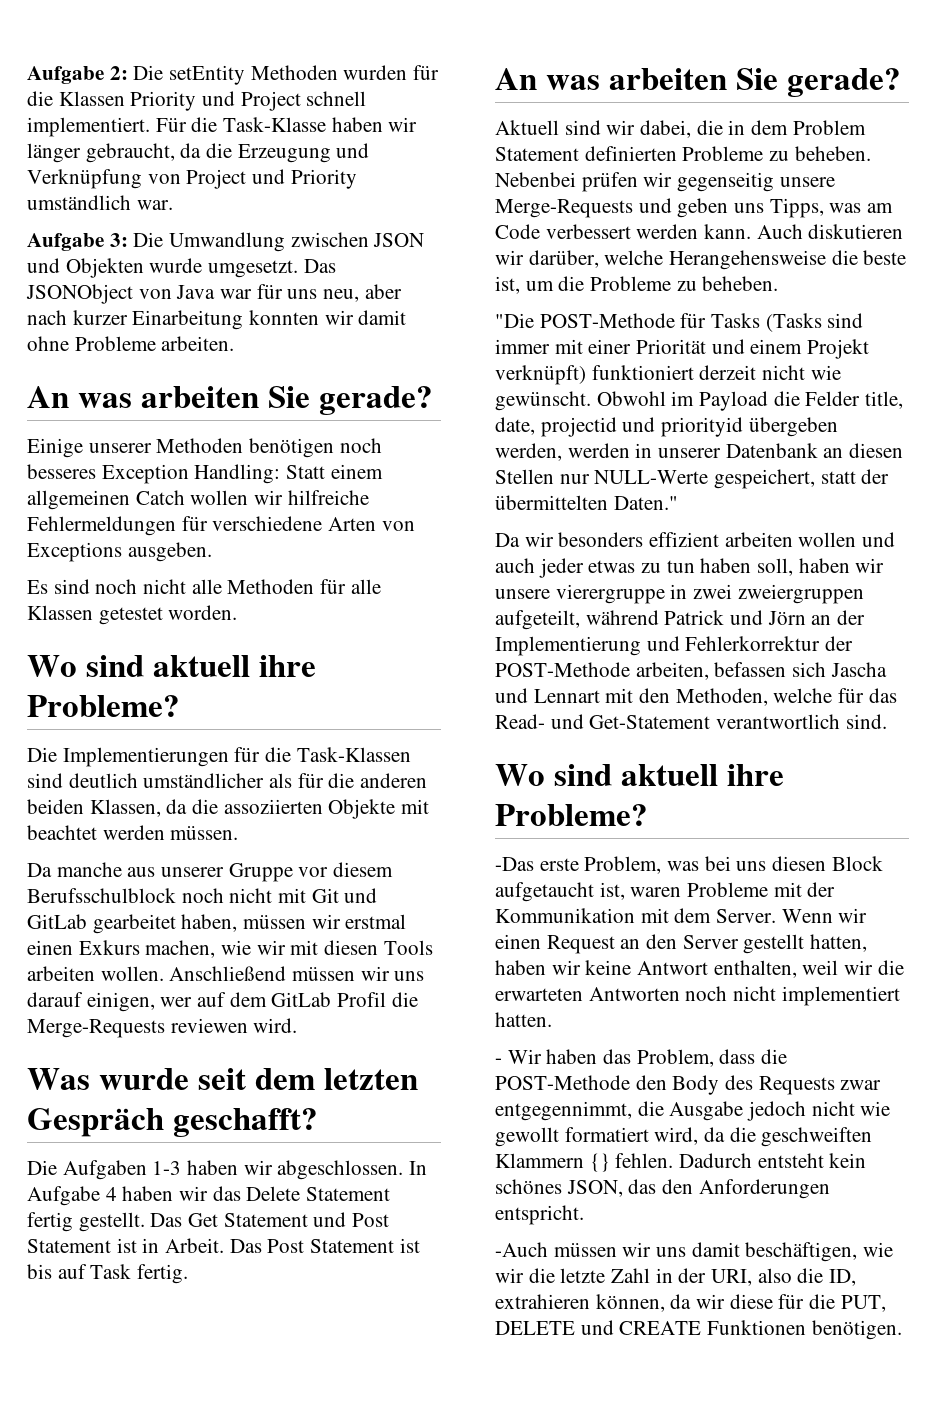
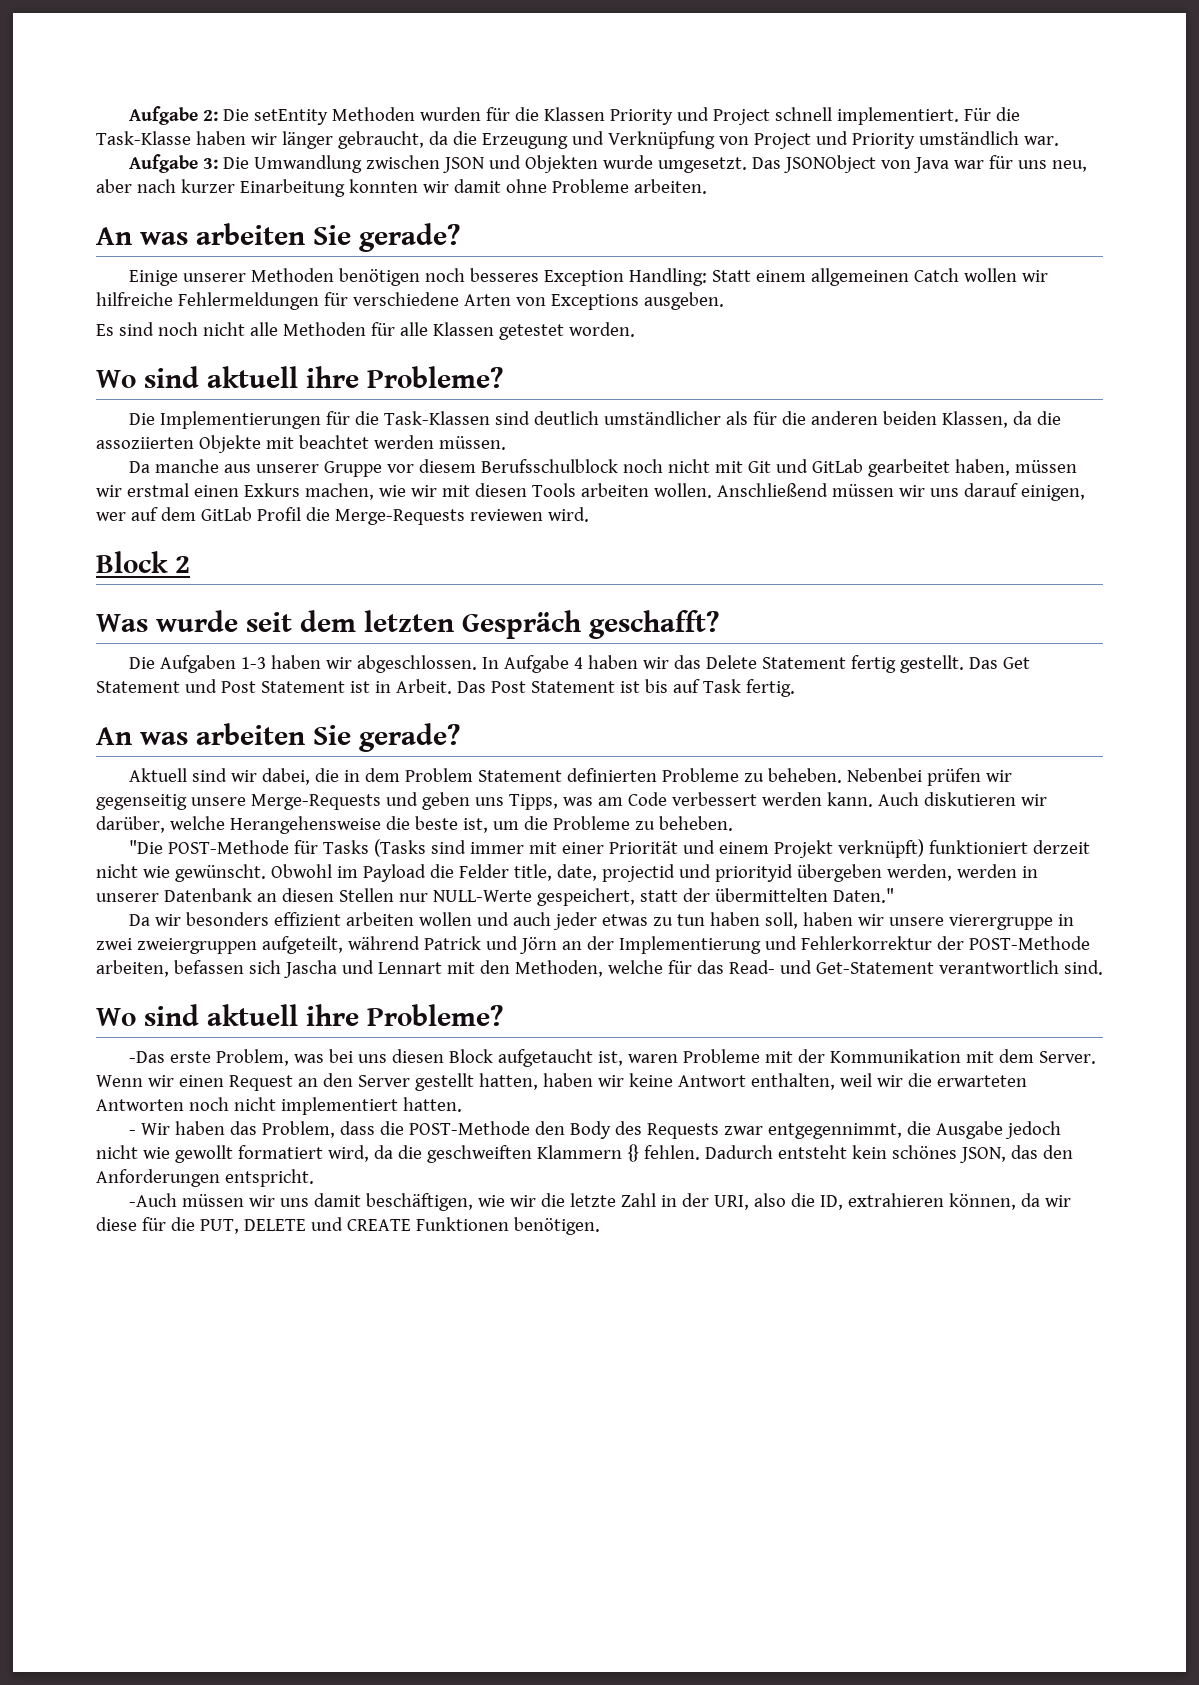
+ Block 2

